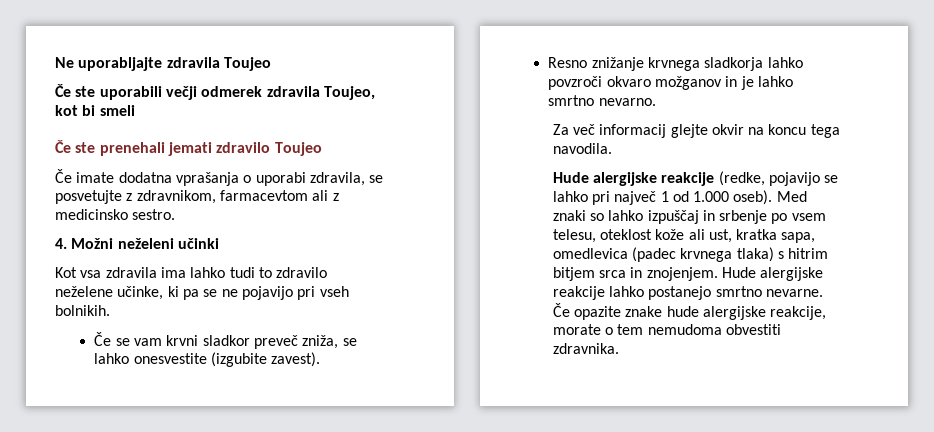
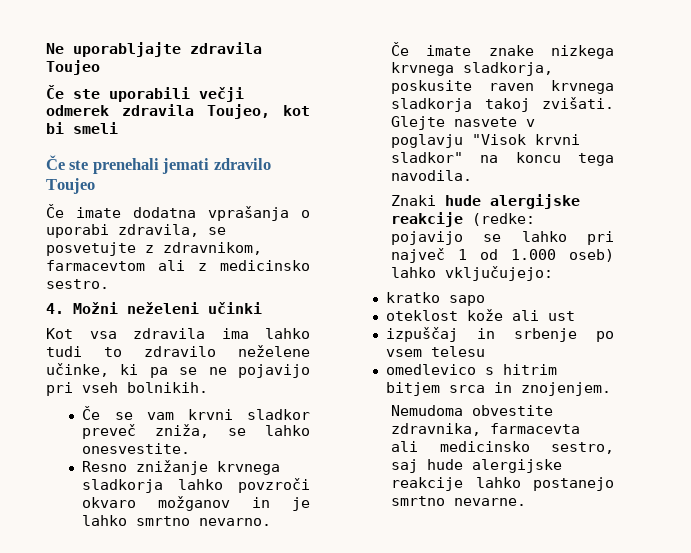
- Če se vam krvni sladkor preveč zniža, se lahko onesvestite (izgubite zavest).
+ Če se vam krvni sladkor preveč zniža, se lahko onesvestite.
- Za več informacij glejte okvir na koncu tega navodila.
+ Če imate znake nizkega krvnega sladkorja, poskusite raven krvnega sladkorja takoj zvišati. Glejte nasvete v poglavju "Visok krvni sladkor" na koncu tega navodila.
- Hude alergijske reakcije (redke, pojavijo se lahko pri največ 1 od 1.000 oseb). Med znaki so lahko izpuščaj in srbenje po vsem telesu, oteklost kože ali ust, kratka sapa, omedlevica (padec krvnega tlaka) s hitrim bitjem srca in znojenjem. Hude alergijske reakcije lahko postanejo smrtno nevarne. Če opazite znake hude alergijske reakcije, morate o tem nemudoma obvestiti zdravnika.
+ Znaki hude alergijske reakcije (redke: pojavijo se lahko pri največ 1 od 1.000 oseb) lahko vključujejo:
+ kratko sapo
+ oteklost kože ali ust
+ izpuščaj in srbenje po vsem telesu
+ omedlevico s hitrim bitjem srca in znojenjem.
+ Nemudoma obvestite zdravnika, farmacevta ali medicinsko sestro, saj hude alergijske reakcije lahko postanejo smrtno nevarne.

